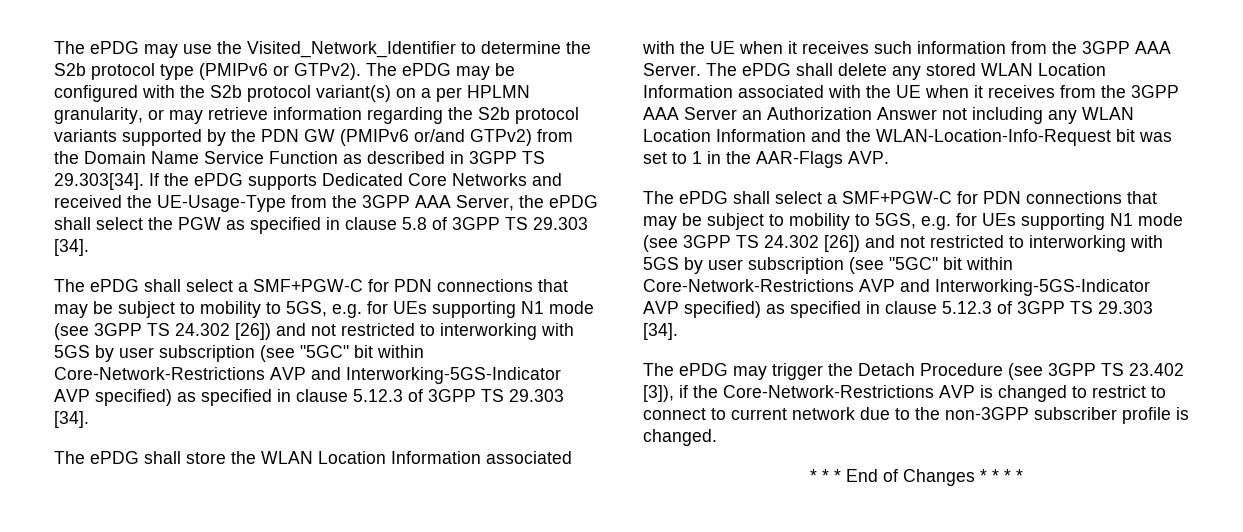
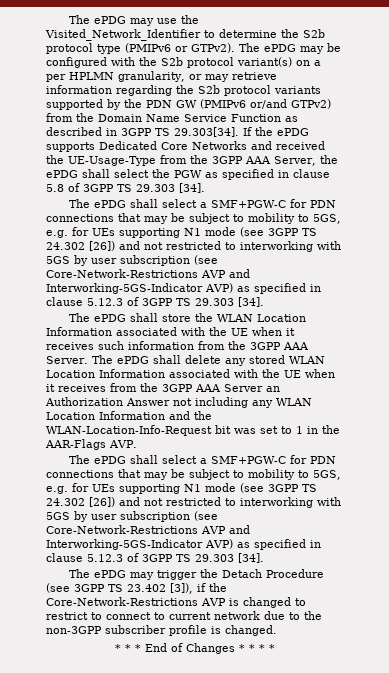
  The ePDG may be configured with the S2b protocol variant(s) on a per HPLMN granularity, or may retrieve information regarding the S2b protocol variants supported by the PDN GW (PMIPv6 or/and GTPv2) from the Domain Name Service Function as described in 3GPP TS 29.303[34]. If the ePDG supports Dedicated Core Networks and received the UE-Usage-Type from the 3GPP AAA Server, the ePDG shall select the PGW as specified in clause 5.8 of 3GPP TS 29.303 [34].
- The ePDG shall select a SMF+PGW-C for PDN connections that may be subject to mobility to 5GS, e.g. for UEs supporting N1 mode (see 3GPP TS 24.302 [26]) and not restricted to interworking with 5GS by user subscription (see "5GC" bit within Core-Network-Restrictions AVP and Interworking-5GS-Indicator AVP specified) as specified in clause 5.12.3 of 3GPP TS 29.303 [34].
+ The ePDG shall select a SMF+PGW-C for PDN connections that may be subject to mobility to 5GS, e.g. for UEs supporting N1 mode (see 3GPP TS 24.302 [26]) and not restricted to interworking with 5GS by user subscription (see Core-Network-Restrictions AVP and Interworking-5GS-Indicator AVP) as specified in clause 5.12.3 of 3GPP TS 29.303 [34].
  The ePDG shall delete any stored WLAN Location Information associated with the UE when it receives from the 3GPP AAA Server an Authorization Answer not including any WLAN Location Information and the WLAN-Location-Info-Request bit was set to 1 in the AAR-Flags AVP.
- The ePDG shall select a SMF+PGW-C for PDN connections that may be subject to mobility to 5GS, e.g. for UEs supporting N1 mode (see 3GPP TS 24.302 [26]) and not restricted to interworking with 5GS by user subscription (see "5GC" bit within Core-Network-Restrictions AVP and Interworking-5GS-Indicator AVP specified) as specified in clause 5.12.3 of 3GPP TS 29.303 [34].
+ The ePDG shall select a SMF+PGW-C for PDN connections that may be subject to mobility to 5GS, e.g. for UEs supporting N1 mode (see 3GPP TS 24.302 [26]) and not restricted to interworking with 5GS by user subscription (see Core-Network-Restrictions AVP and Interworking-5GS-Indicator AVP) as specified in clause 5.12.3 of 3GPP TS 29.303 [34].

